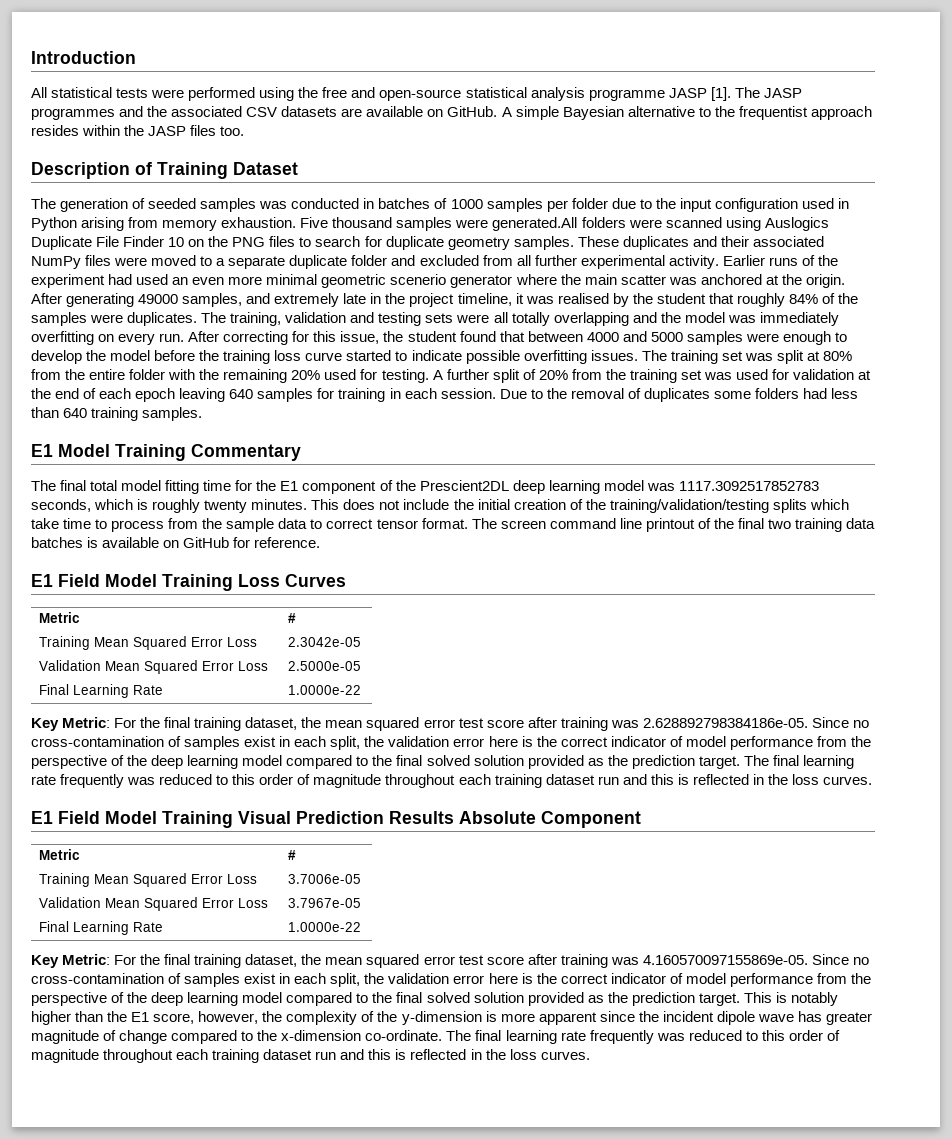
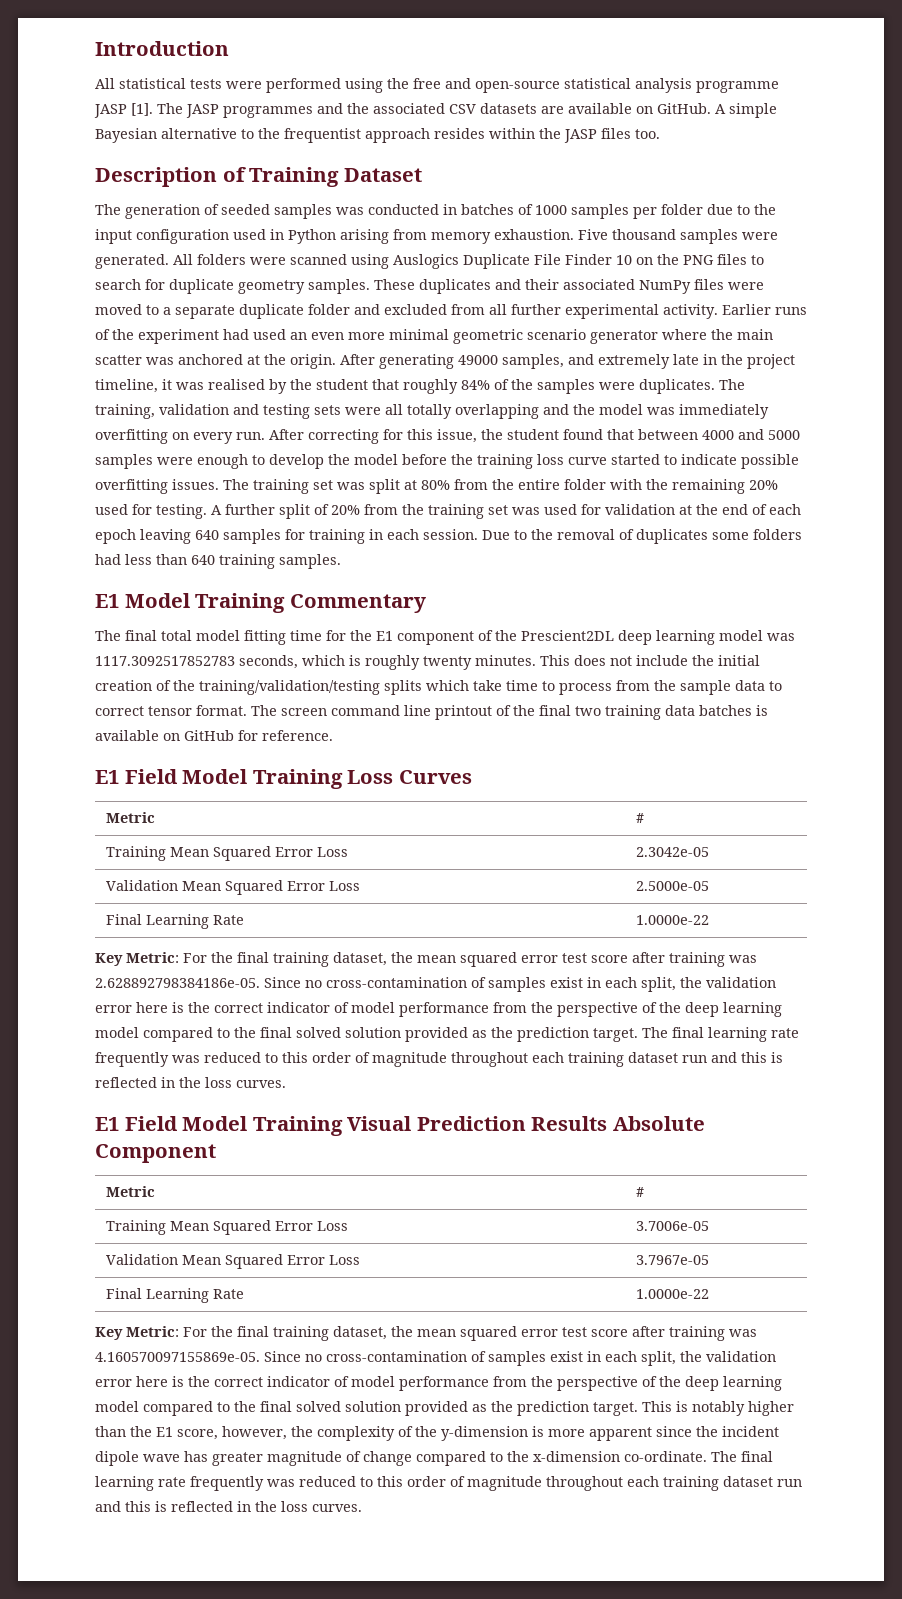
- Five thousand samples were generated.All folders were scanned using Auslogics Duplicate File Finder 10 on the PNG files to search for duplicate geometry samples.
+ Five thousand samples were generated. All folders were scanned using Auslogics Duplicate File Finder 10 on the PNG files to search for duplicate geometry samples.
- Earlier runs of the experiment had used an even more minimal geometric scenerio generator where the main scatter was anchored at the origin.
+ Earlier runs of the experiment had used an even more minimal geometric scenario generator where the main scatter was anchored at the origin.

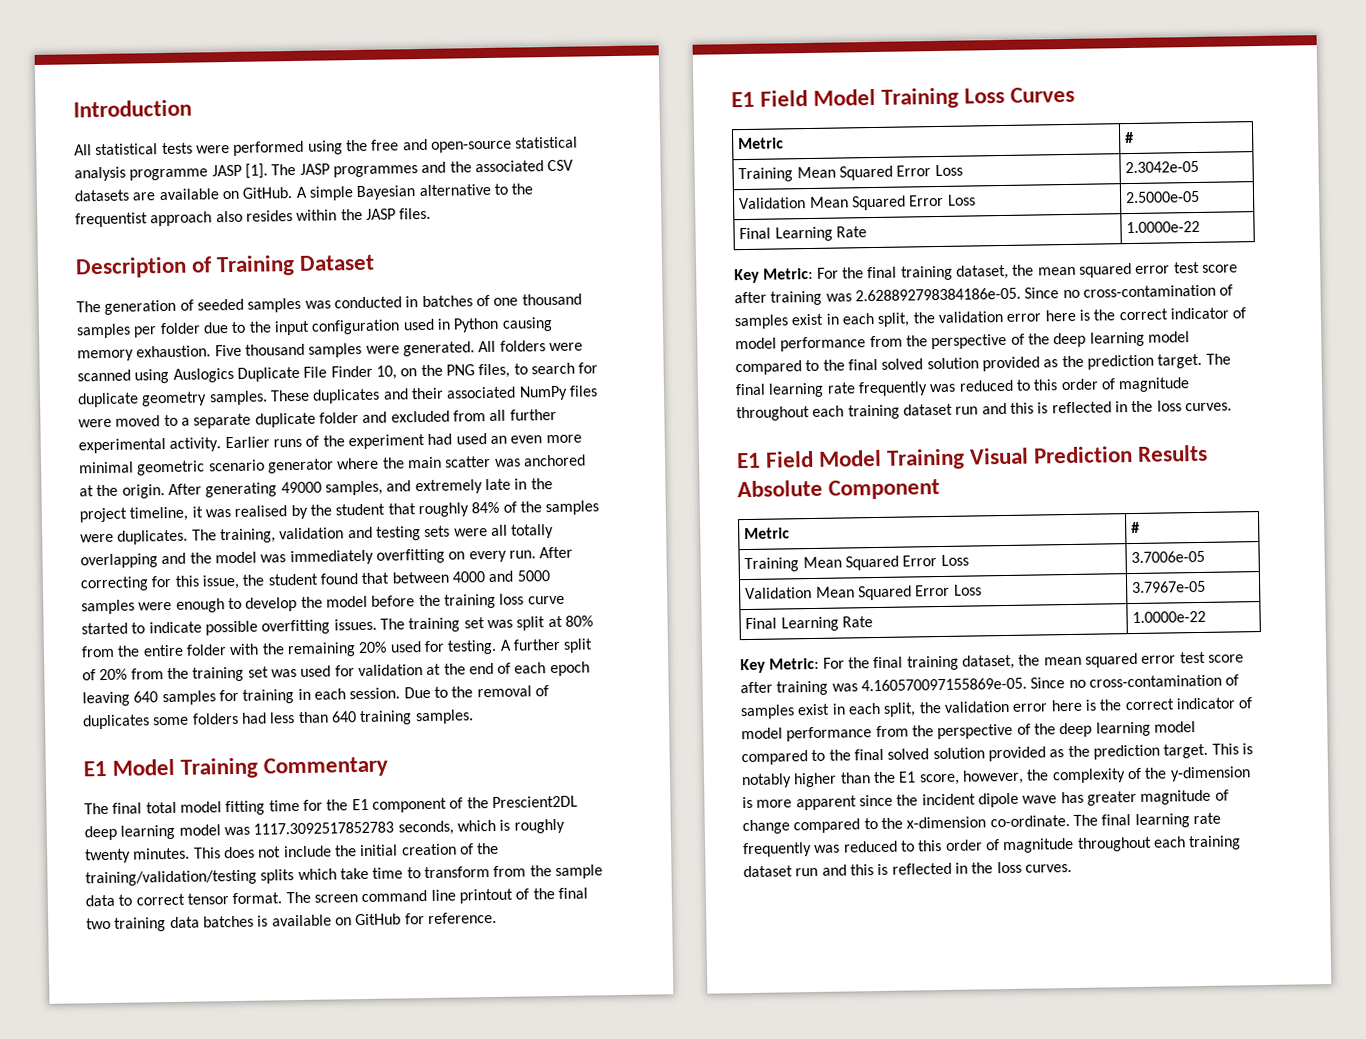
- A simple Bayesian alternative to the frequentist approach resides within the JASP files too.
+ A simple Bayesian alternative to the frequentist approach also resides within the JASP files.
- The generation of seeded samples was conducted in batches of 1000 samples per folder due to the input configuration used in Python arising from memory exhaustion.
+ The generation of seeded samples was conducted in batches of one thousand samples per folder due to the input configuration used in Python causing memory exhaustion.
- All folders were scanned using Auslogics Duplicate File Finder 10 on the PNG files to search for duplicate geometry samples.
+ All folders were scanned using Auslogics Duplicate File Finder 10, on the PNG files, to search for duplicate geometry samples.
- This does not include the initial creation of the training/validation/testing splits which take time to process from the sample data to correct tensor format.
+ This does not include the initial creation of the training/validation/testing splits which take time to transform from the sample data to correct tensor format.

